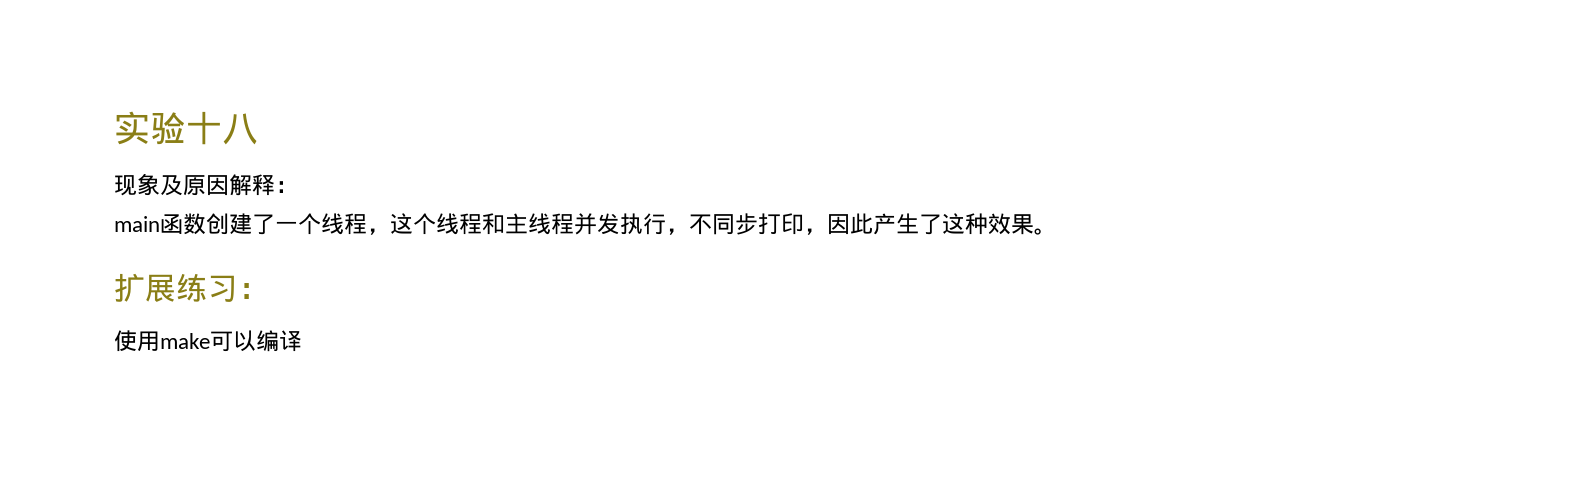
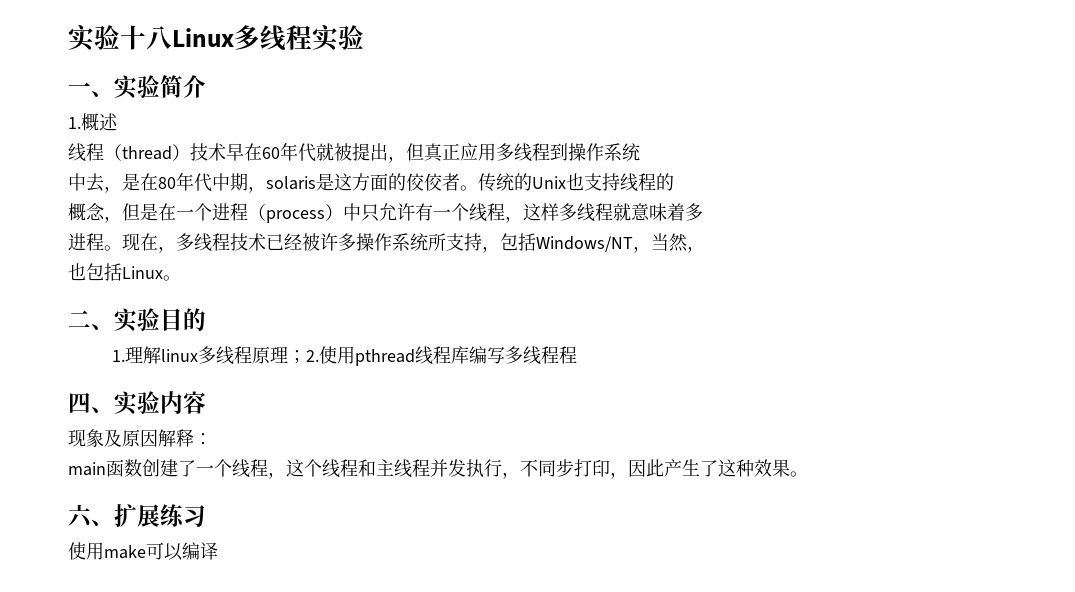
- 实验十八
+ 实验十八Linux多线程实验
+ 一、实验简介
+ 1.概述
+ 线程（thread）技术早在60年代就被提出，但真正应用多线程到操作系统
+ 中去，是在80年代中期，solaris是这方面的佼佼者。传统的Unix也支持线程的
+ 概念，但是在一个进程（process）中只允许有一个线程，这样多线程就意味着多
+ 进程。现在，多线程技术已经被许多操作系统所支持，包括Windows/NT，当然，
+ 也包括Linux。
+ 二、实验目的
+ 1.理解linux多线程原理；2.使用pthread线程库编写多线程程
+ 四、实验内容
- 扩展练习：
+ 六、扩展练习

